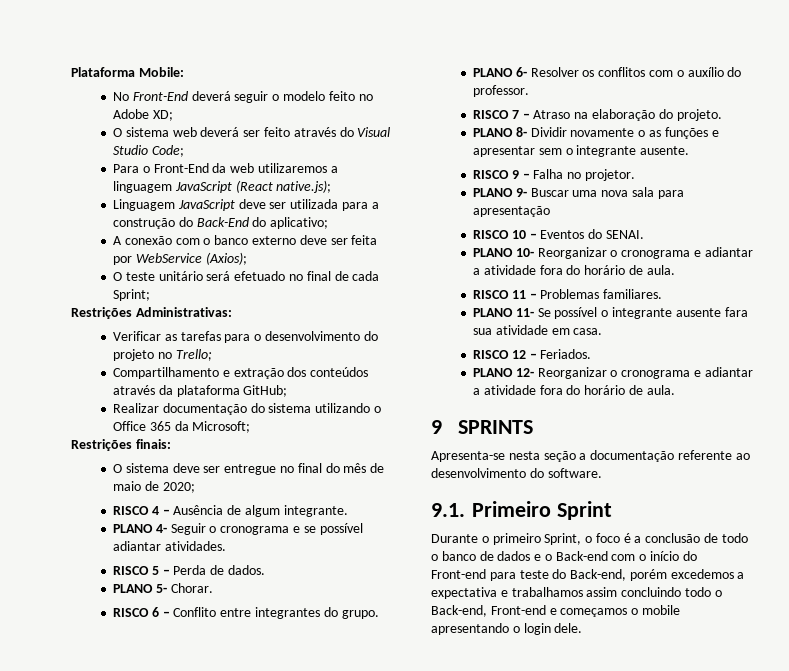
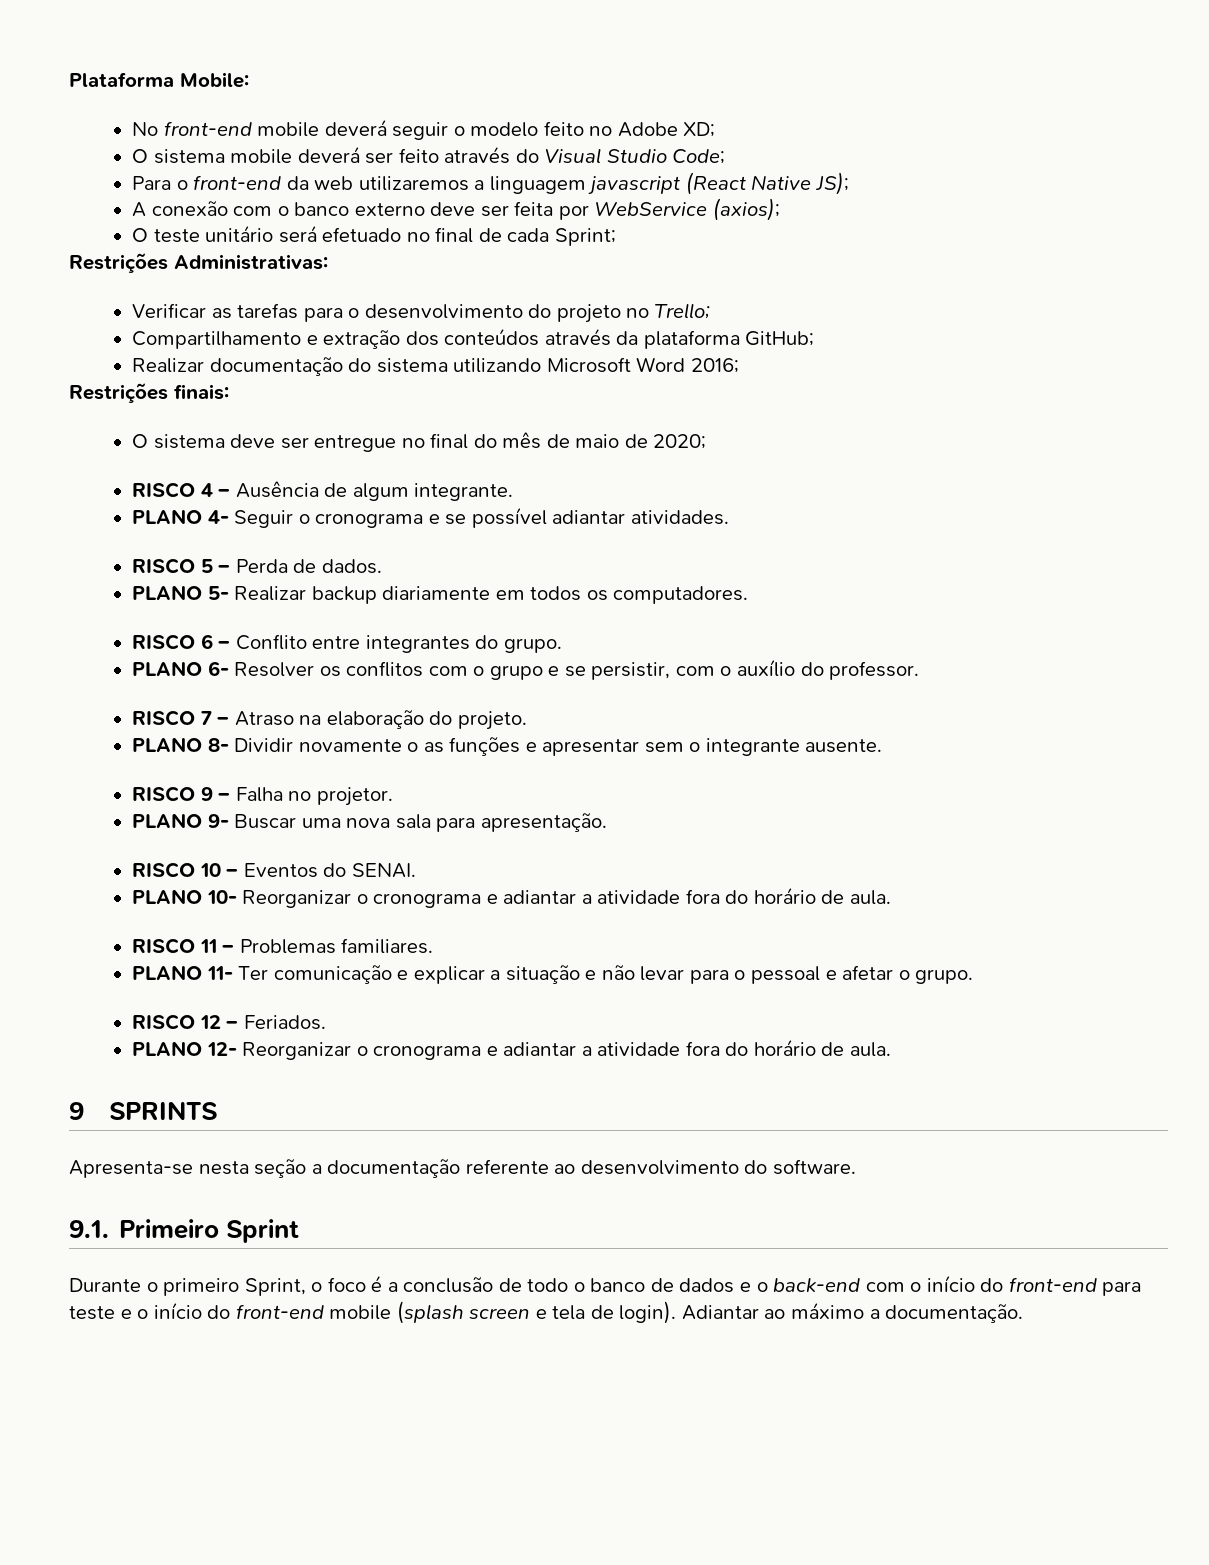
- No Front-End deverá seguir o modelo feito no Adobe XD;
+ No front-end mobile deverá seguir o modelo feito no Adobe XD;
- O sistema web deverá ser feito através do Visual Studio Code;
+ O sistema mobile deverá ser feito através do Visual Studio Code;
- Para o Front-End da web utilizaremos a linguagem JavaScript (React native.js);
- Linguagem JavaScript deve ser utilizada para a construção do Back-End do aplicativo;
+ Para o front-end da web utilizaremos a linguagem javascript (React Native JS);
- A conexão com o banco externo deve ser feita por WebService (Axios);
+ A conexão com o banco externo deve ser feita por WebService (axios);
- Realizar documentação do sistema utilizando o Office 365 da Microsoft;
+ Realizar documentação do sistema utilizando Microsoft Word 2016;
- PLANO 5- Chorar.
+ PLANO 5- Realizar backup diariamente em todos os computadores.
- PLANO 6- Resolver os conflitos com o auxílio do professor.
+ PLANO 6- Resolver os conflitos com o grupo e se persistir, com o auxílio do professor.
- PLANO 9- Buscar uma nova sala para apresentação
+ PLANO 9- Buscar uma nova sala para apresentação.
- PLANO 11- Se possível o integrante ausente fara sua atividade em casa.
+ PLANO 11- Ter comunicação e explicar a situação e não levar para o pessoal e afetar o grupo.
- Durante o primeiro Sprint, o foco é a conclusão de todo o banco de dados e o Back-end com o início do Front-end para teste do Back-end, porém excedemos a expectativa e trabalhamos assim concluindo todo o Back-end, Front-end e começamos o mobile apresentando o login dele.
+ Durante o primeiro Sprint, o foco é a conclusão de todo o banco de dados e o back-end com o início do front-end para teste e o início do front-end mobile (splash screen e tela de login). Adiantar ao máximo a documentação.

